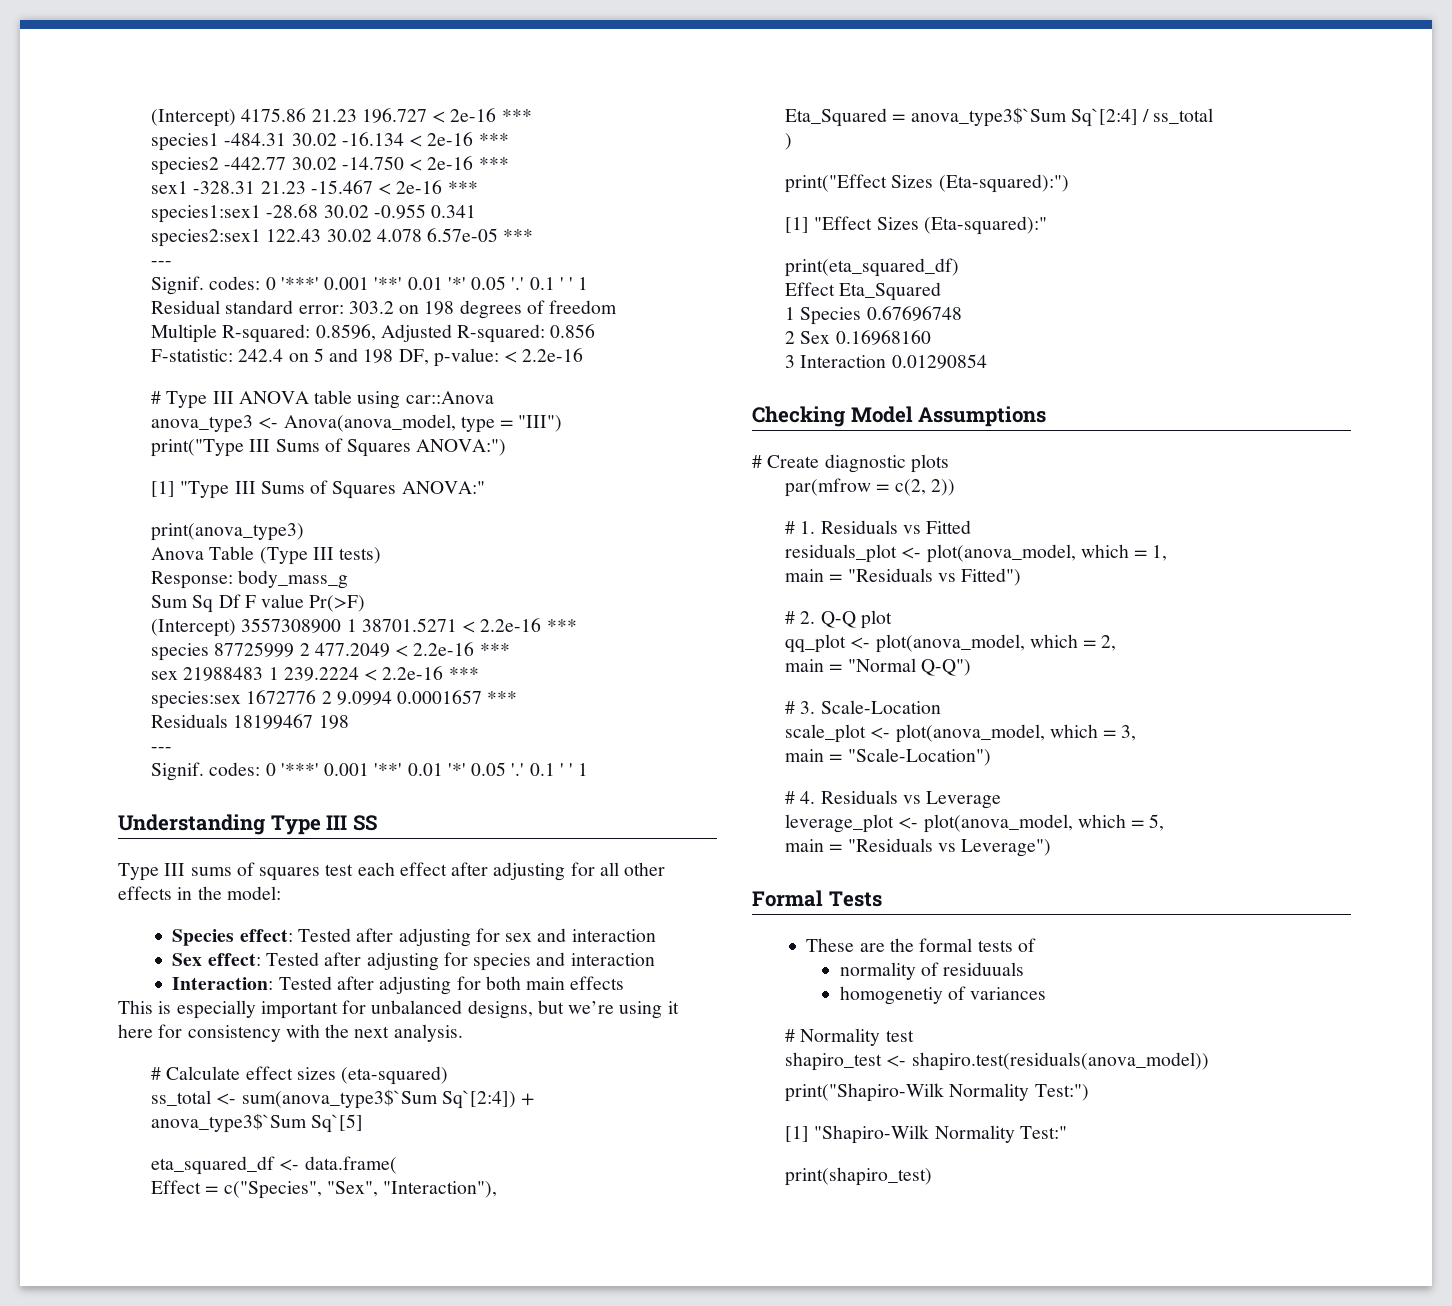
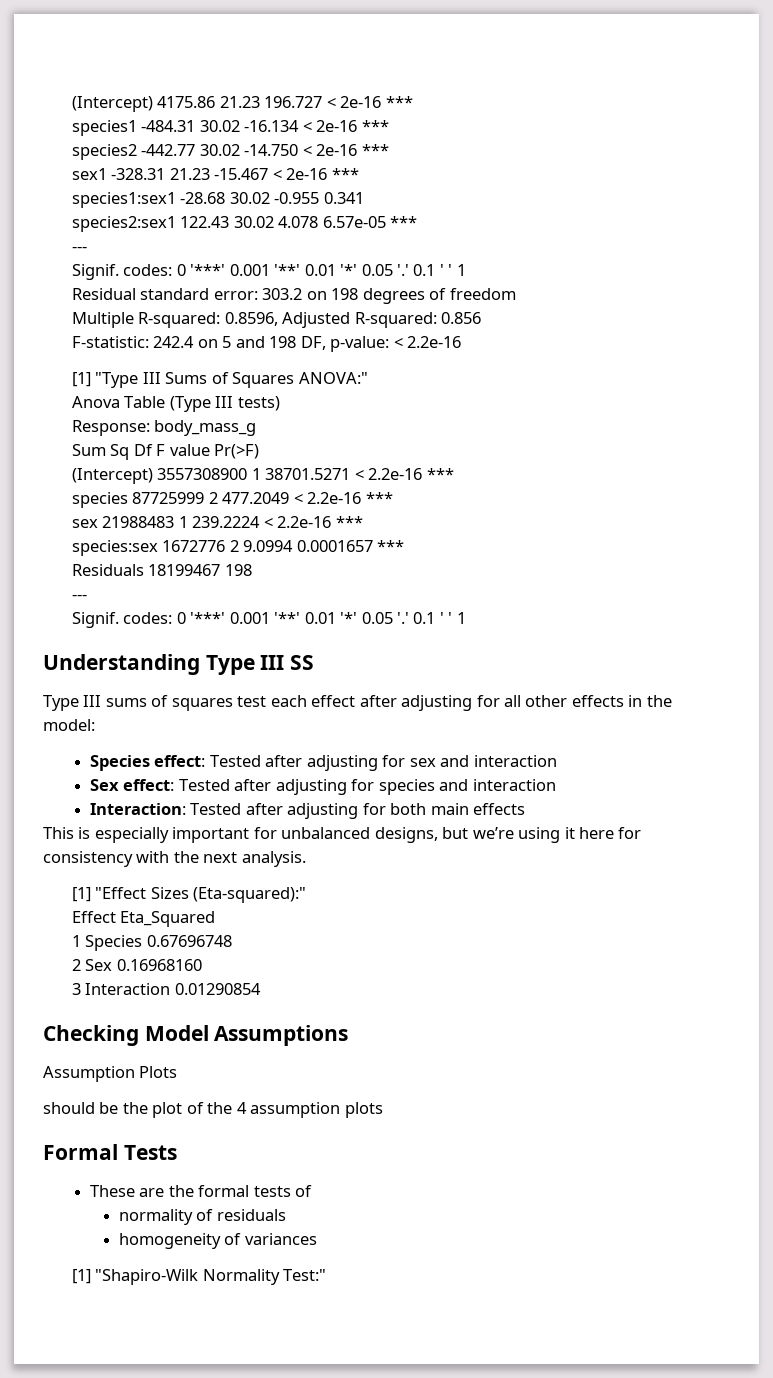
- # Type III ANOVA table using car::Anova
- anova_type3 <- Anova(anova_model, type = "III")
- print("Type III Sums of Squares ANOVA:")
- print(anova_type3)
- # Calculate effect sizes (eta-squared)
- ss_total <- sum(anova_type3$`Sum Sq`[2:4]) +
- anova_type3$`Sum Sq`[5]
- eta_squared_df <- data.frame(
- Effect = c("Species", "Sex", "Interaction"),
- Eta_Squared = anova_type3$`Sum Sq`[2:4] / ss_total
- )
- print("Effect Sizes (Eta-squared):")
- print(eta_squared_df)
- # Create diagnostic plots
- par(mfrow = c(2, 2))
- # 1. Residuals vs Fitted
- residuals_plot <- plot(anova_model, which = 1,
- main = "Residuals vs Fitted")
- # 2. Q-Q plot
- qq_plot <- plot(anova_model, which = 2,
- main = "Normal Q-Q")
- # 3. Scale-Location
- scale_plot <- plot(anova_model, which = 3,
- main = "Scale-Location")
- # 4. Residuals vs Leverage
- leverage_plot <- plot(anova_model, which = 5,
- main = "Residuals vs Leverage")
+ Assumption Plots
+ should be the plot of the 4 assumption plots
- normality of residuuals
- homogenetiy of variances
+ normality of residuals
+ homogeneity of variances
- # Normality test
- shapiro_test <- shapiro.test(residuals(anova_model))
- print("Shapiro-Wilk Normality Test:")
- print(shapiro_test)

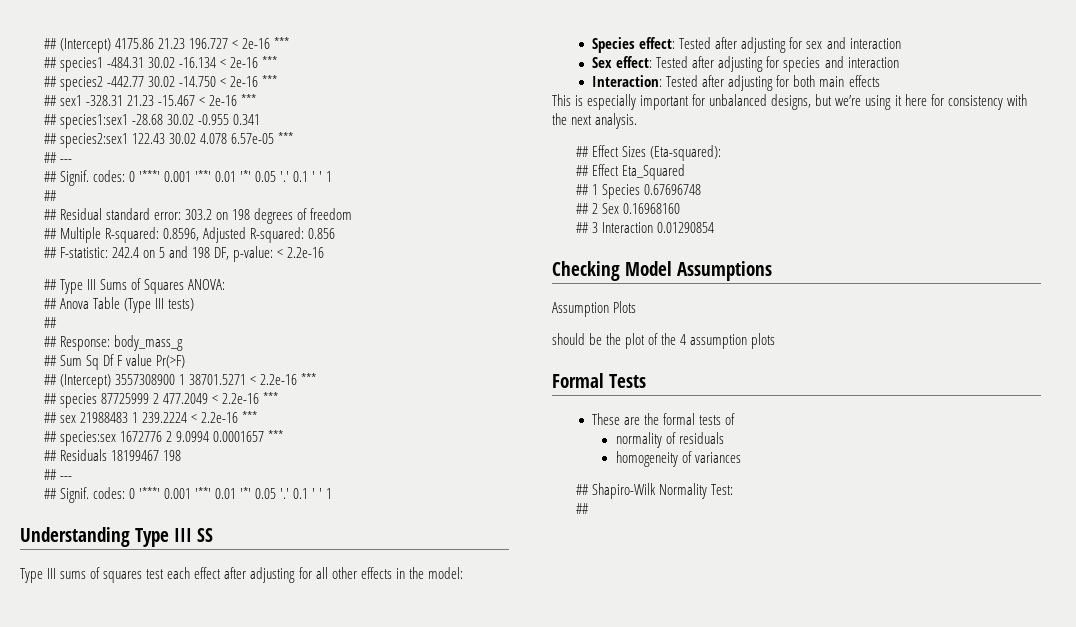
- (Intercept) 4175.86 21.23 196.727 < 2e-16 ***
+ ## (Intercept) 4175.86 21.23 196.727 < 2e-16 ***
- species1 -484.31 30.02 -16.134 < 2e-16 ***
+ ## species1 -484.31 30.02 -16.134 < 2e-16 ***
- species2 -442.77 30.02 -14.750 < 2e-16 ***
+ ## species2 -442.77 30.02 -14.750 < 2e-16 ***
- sex1 -328.31 21.23 -15.467 < 2e-16 ***
+ ## sex1 -328.31 21.23 -15.467 < 2e-16 ***
- species1:sex1 -28.68 30.02 -0.955 0.341
+ ## species1:sex1 -28.68 30.02 -0.955 0.341
- species2:sex1 122.43 30.02 4.078 6.57e-05 ***
- ---
- Signif. codes: 0 '***' 0.001 '**' 0.01 '*' 0.05 '.' 0.1 ' ' 1
- Residual standard error: 303.2 on 198 degrees of freedom
+ ## species2:sex1 122.43 30.02 4.078 6.57e-05 ***
+ ## ---
+ ## Signif. codes: 0 '***' 0.001 '**' 0.01 '*' 0.05 '.' 0.1 ' ' 1
+ ##
+ ## Residual standard error: 303.2 on 198 degrees of freedom
- Multiple R-squared: 0.8596, Adjusted R-squared: 0.856
+ ## Multiple R-squared: 0.8596, Adjusted R-squared: 0.856
- F-statistic: 242.4 on 5 and 198 DF, p-value: < 2.2e-16
+ ## F-statistic: 242.4 on 5 and 198 DF, p-value: < 2.2e-16
- [1] "Type III Sums of Squares ANOVA:"
- Anova Table (Type III tests)
- Response: body_mass_g
+ ## Type III Sums of Squares ANOVA:
+ ## Anova Table (Type III tests)
+ ##
+ ## Response: body_mass_g
- Sum Sq Df F value Pr(>F)
+ ## Sum Sq Df F value Pr(>F)
- (Intercept) 3557308900 1 38701.5271 < 2.2e-16 ***
+ ## (Intercept) 3557308900 1 38701.5271 < 2.2e-16 ***
- species 87725999 2 477.2049 < 2.2e-16 ***
+ ## species 87725999 2 477.2049 < 2.2e-16 ***
- sex 21988483 1 239.2224 < 2.2e-16 ***
+ ## sex 21988483 1 239.2224 < 2.2e-16 ***
- species:sex 1672776 2 9.0994 0.0001657 ***
+ ## species:sex 1672776 2 9.0994 0.0001657 ***
- Residuals 18199467 198
- ---
- Signif. codes: 0 '***' 0.001 '**' 0.01 '*' 0.05 '.'
+ ## Residuals 18199467 198
+ ## ---
+ ## Signif. codes: 0 '***' 0.001 '**' 0.01 '*' 0.05 '.'
- [1] "Effect Sizes (Eta-squared):"
- Effect Eta_Squared
+ ## Effect Sizes (Eta-squared):
+ ## Effect Eta_Squared
- 1 Species 0.67696748
+ ## 1 Species 0.67696748
- 2 Sex 0.16968160
+ ## 2 Sex 0.16968160
- 3 Interaction 0.01290854
+ ## 3 Interaction 0.01290854
- [1] "Shapiro-Wilk Normality Test:"
+ ## Shapiro-Wilk Normality Test:
+ ##

